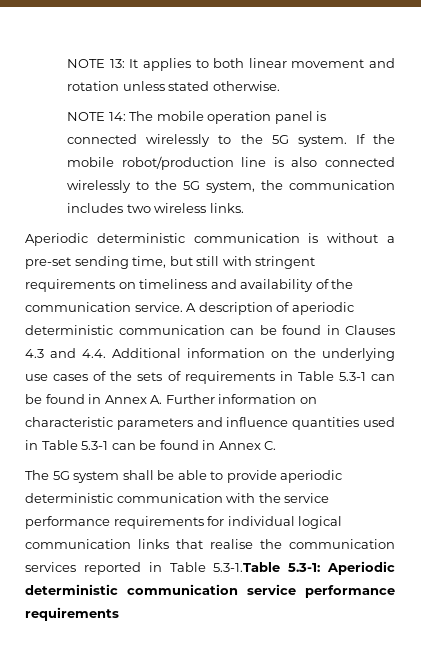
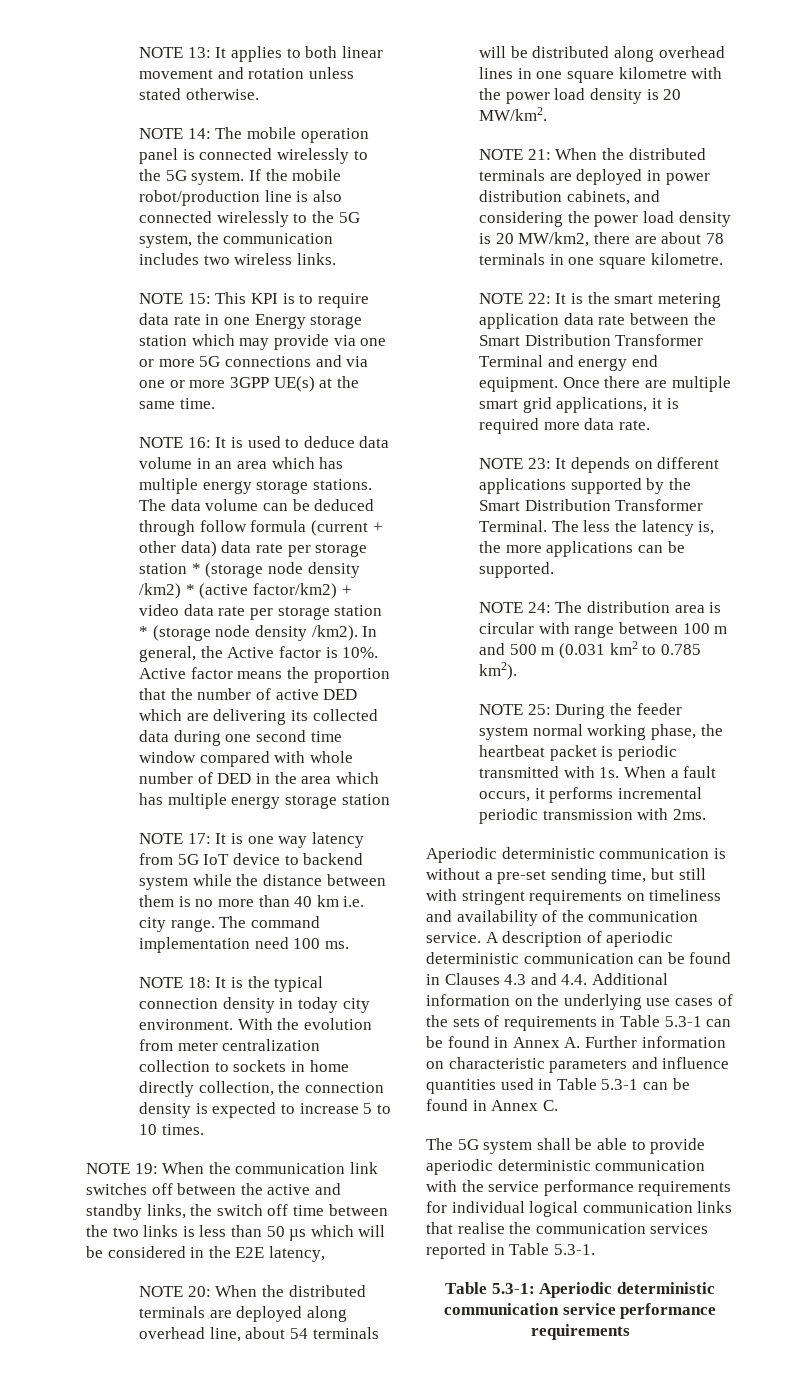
+ NOTE 15: This KPI is to require data rate in one Energy storage station which may provide via one or more 5G connections and via one or more 3GPP UE(s) at the same time.
+ NOTE 16: It is used to deduce data volume in an area which has multiple energy storage stations. The data volume can be deduced through follow formula (current + other data) data rate per storage station * (storage node density /km2) * (active factor/km2) + video data rate per storage station * (storage node density /km2). In general, the Active factor is 10%. Active factor means the proportion that the number of active DED which are delivering its collected data during one second time window compared with whole number of DED in the area which has multiple energy storage station
+ NOTE 17: It is one way latency from 5G IoT device to backend system while the distance between them is no more than 40 km i.e. city range. The command implementation need 100 ms.
+ NOTE 18: It is the typical connection density in today city environment. With the evolution from meter centralization collection to sockets in home directly collection, the connection density is expected to increase 5 to 10 times.
+ NOTE 19: When the communication link switches off between the active and standby links, the switch off time between the two links is less than 50 µs which will be considered in the E2E latency,
+ NOTE 20: When the distributed terminals are deployed along overhead line, about 54 terminals will be distributed along overhead lines in one square kilometre with the power load density is 20 MW/km2.
+ NOTE 21: When the distributed terminals are deployed in power distribution cabinets, and considering the power load density is 20 MW/km2, there are about 78 terminals in one square kilometre.
+ NOTE 22: It is the smart metering application data rate between the Smart Distribution Transformer Terminal and energy end equipment. Once there are multiple smart grid applications, it is required more data rate.
+ NOTE 23: It depends on different applications supported by the Smart Distribution Transformer Terminal. The less the latency is, the more applications can be supported.
+ NOTE 24: The distribution area is circular with range between 100 m and 500 m (0.031 km2 to 0.785 km2).
+ NOTE 25: During the feeder system normal working phase, the heartbeat packet is periodic transmitted with 1s. When a fault occurs, it performs incremental periodic transmission with 2ms.
- The 5G system shall be able to provide aperiodic deterministic communication with the service performance requirements for individual logical communication links that realise the communication services reported in Table 5.3-1.Table 5.3-1: Aperiodic deterministic communication service performance requirements
+ The 5G system shall be able to provide aperiodic deterministic communication with the service performance requirements for individual logical communication links that realise the communication services reported in Table 5.3-1.
+ Table 5.3-1: Aperiodic deterministic communication service performance requirements

